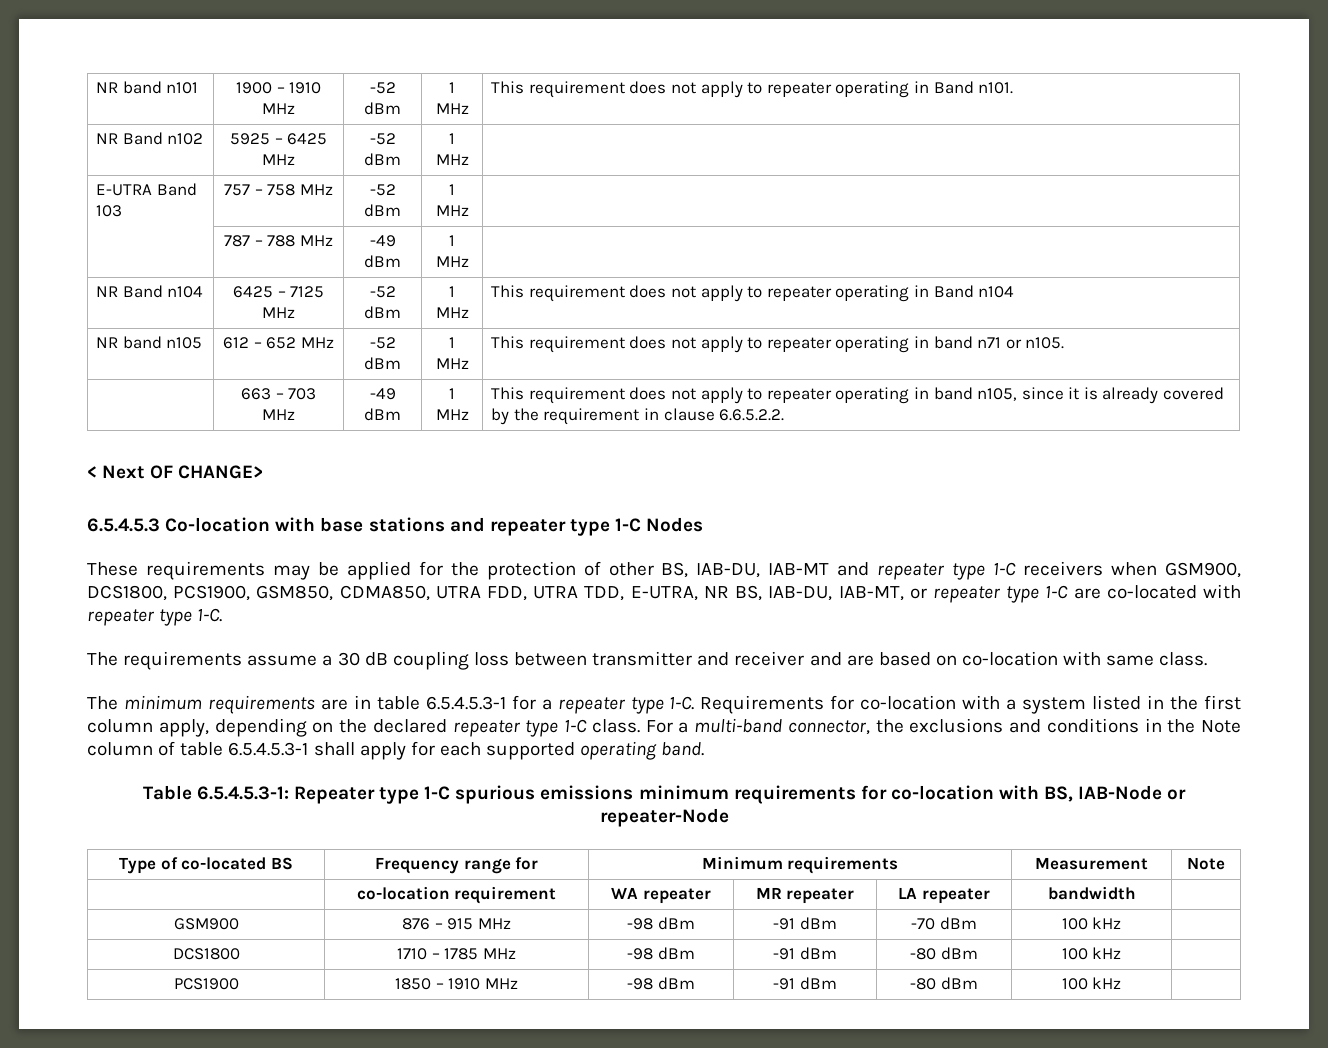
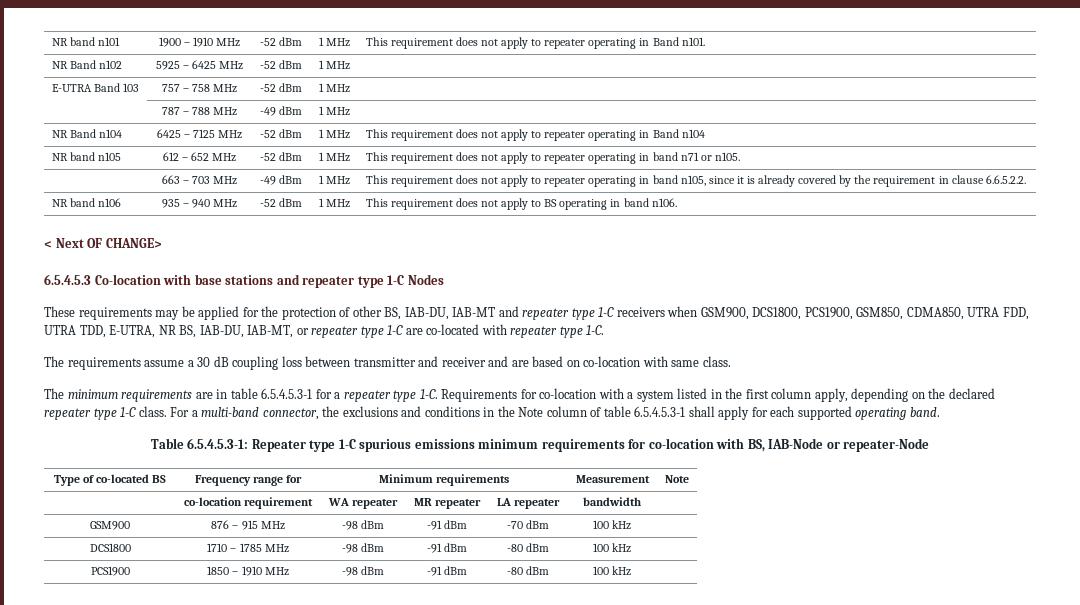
+ NR band n106 | 935 – 940 MHz | -52 dBm | 1 MHz | This requirement does not apply to BS operating in band n106.

